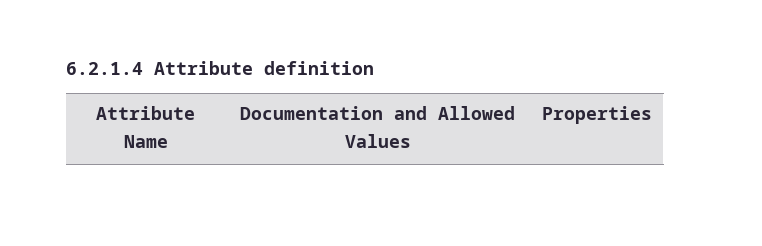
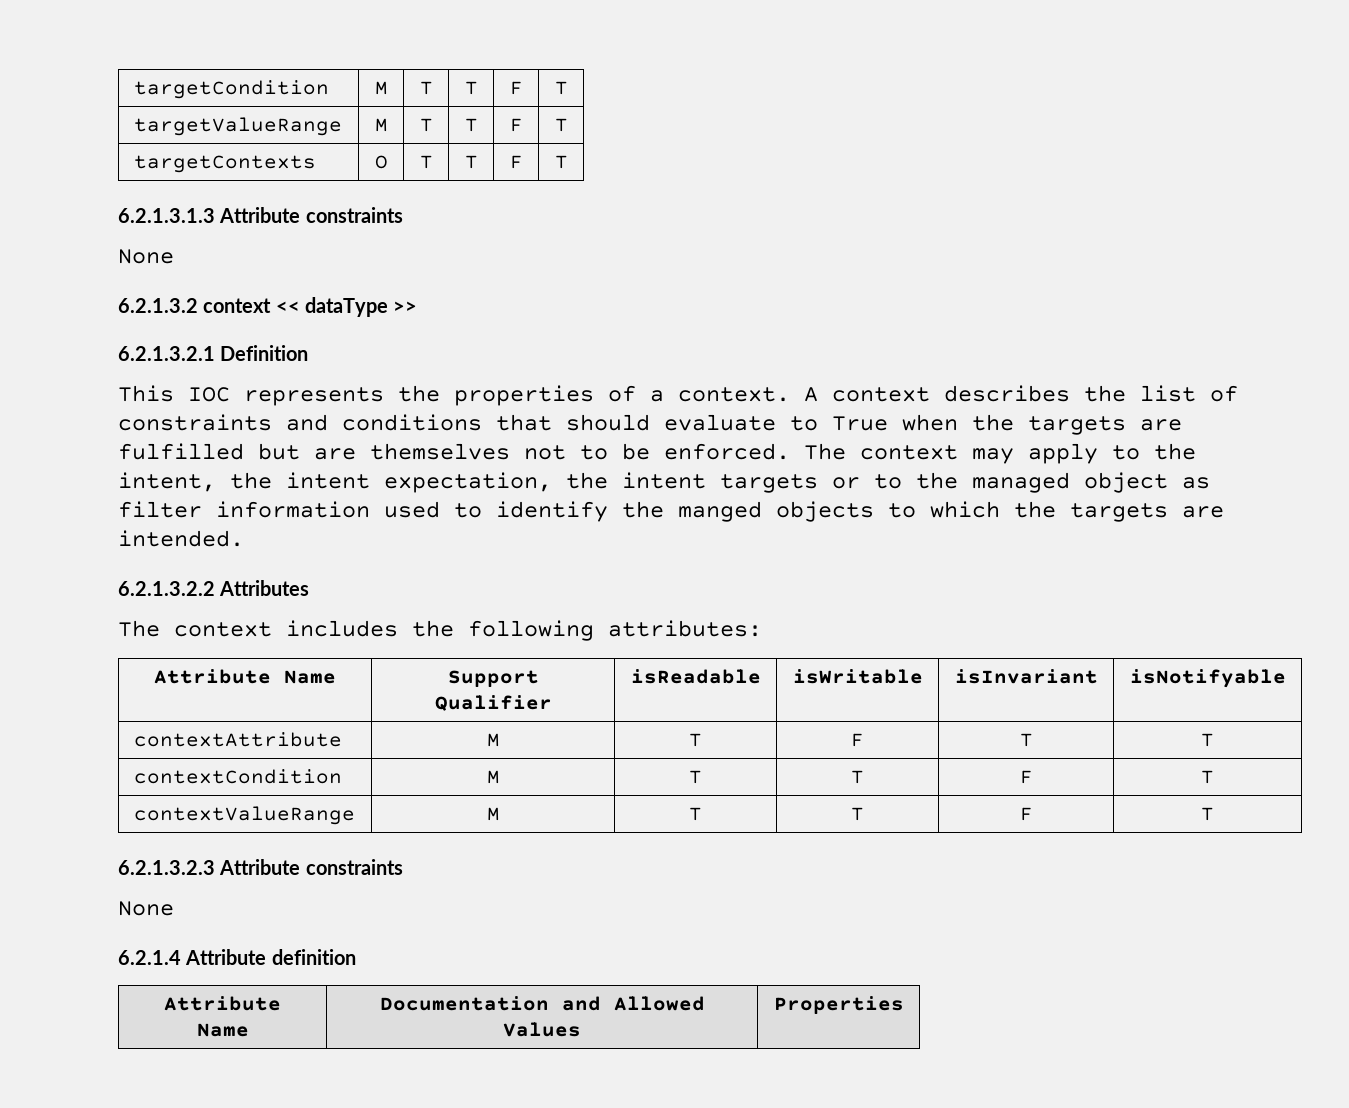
+ targetCondition | M | T | T | F | T
+ targetValueRange | M | T | T | F | T
+ targetContexts | O | T | T | F | T
+ 6.2.1.3.1.3 Attribute constraints
+ None
+ 6.2.1.3.2 context << dataType >>
+ 6.2.1.3.2.1 Definition
+ This IOC represents the properties of a context. A context describes the list of constraints and conditions that should evaluate to True when the targets are fulfilled but are themselves not to be enforced. The context may apply to the intent, the intent expectation, the intent targets or to the managed object as filter information used to identify the manged objects to which the targets are intended.
+ 6.2.1.3.2.2 Attributes
+ The context includes the following attributes:
+ Attribute Name | Support Qualifier | isReadable | isWritable | isInvariant | isNotifyable
+ contextAttribute | M | T | F | T | T
+ contextCondition | M | T | T | F | T
+ contextValueRange | M | T | T | F | T
+ 6.2.1.3.2.3 Attribute constraints
+ None

